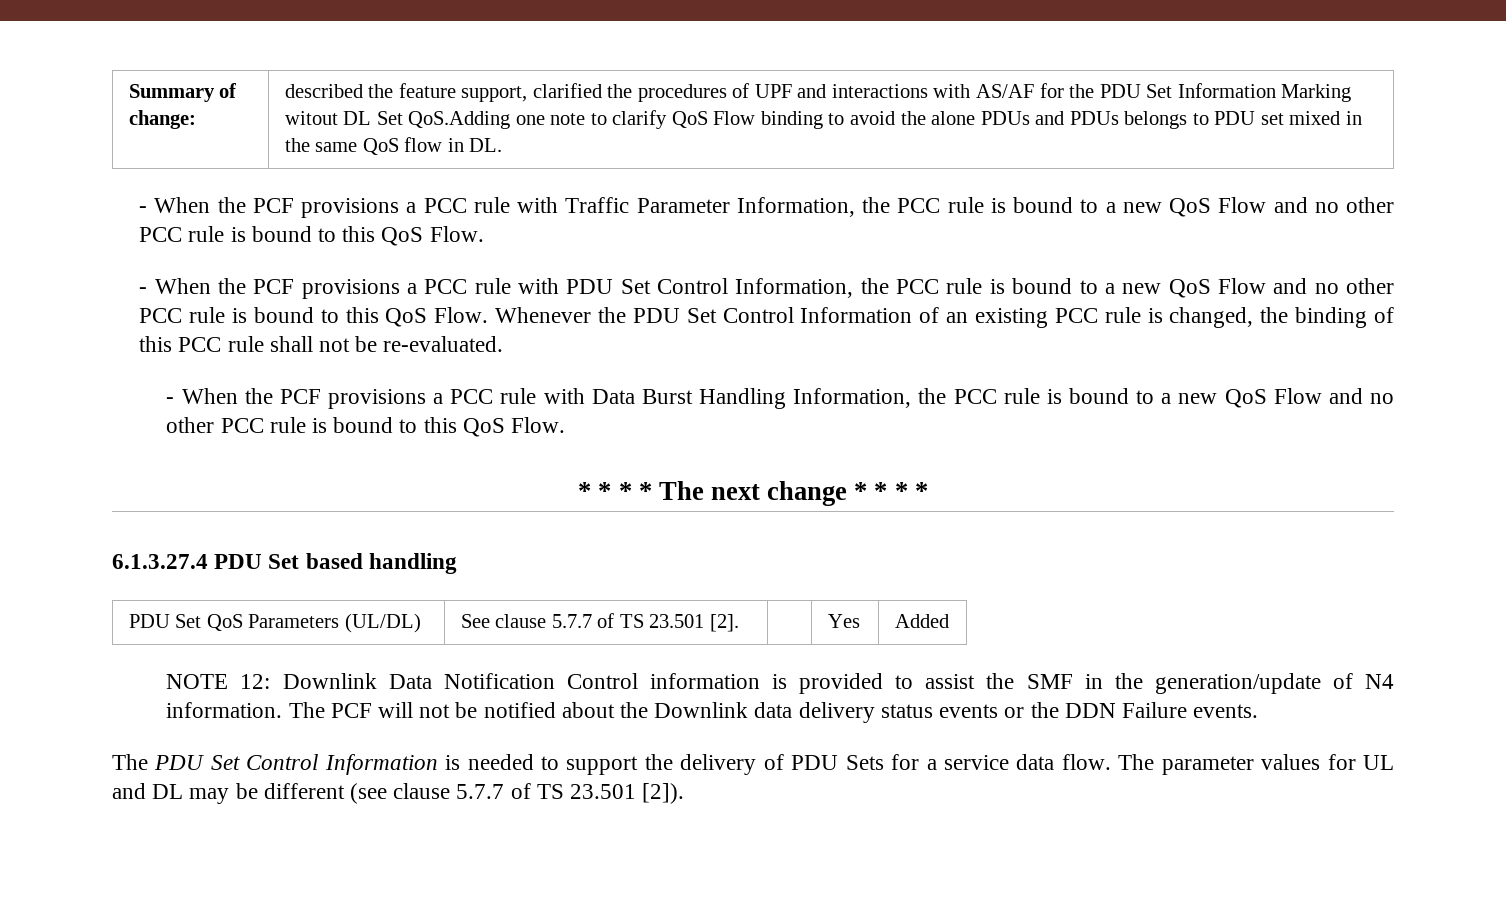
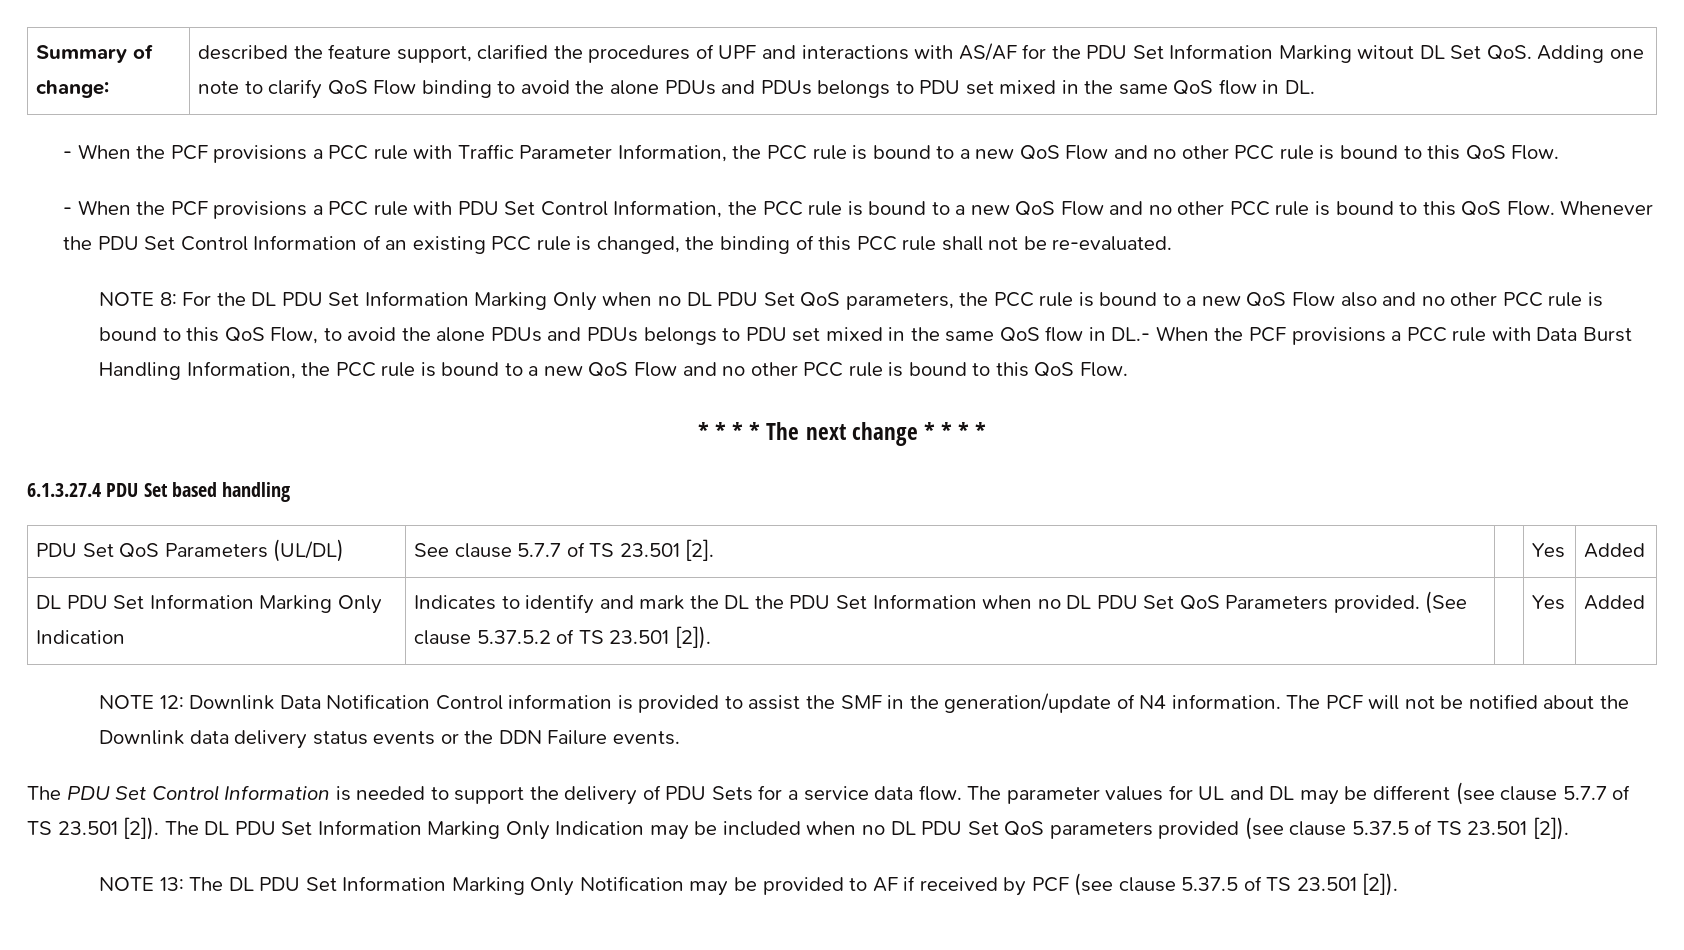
- described the feature support, clarified the procedures of UPF and interactions with AS/AF for the PDU Set Information Marking witout DL Set QoS.Adding one note to clarify QoS Flow binding to avoid the alone PDUs and PDUs belongs to PDU set mixed in the same QoS flow in DL.
+ described the feature support, clarified the procedures of UPF and interactions with AS/AF for the PDU Set Information Marking witout DL Set QoS. Adding one note to clarify QoS Flow binding to avoid the alone PDUs and PDUs belongs to PDU set mixed in the same QoS flow in DL.
- - When the PCF provisions a PCC rule with Data Burst Handling Information, the PCC rule is bound to a new QoS Flow and no other PCC rule is bound to this QoS Flow.
+ NOTE 8: For the DL PDU Set Information Marking Only when no DL PDU Set QoS parameters, the PCC rule is bound to a new QoS Flow also and no other PCC rule is bound to this QoS Flow, to avoid the alone PDUs and PDUs belongs to PDU set mixed in the same QoS flow in DL.- When the PCF provisions a PCC rule with Data Burst Handling Information, the PCC rule is bound to a new QoS Flow and no other PCC rule is bound to this QoS Flow.
+ DL PDU Set Information Marking Only Indication | Indicates to identify and mark the DL the PDU Set Information when no DL PDU Set QoS Parameters provided. (See clause 5.37.5.2 of TS 23.501 [2]). | | Yes | Added
+ The DL PDU Set Information Marking Only Indication may be included when no DL PDU Set QoS parameters provided (see clause 5.37.5 of TS 23.501 [2]).
+ NOTE 13: The DL PDU Set Information Marking Only Notification may be provided to AF if received by PCF (see clause 5.37.5 of TS 23.501 [2]).

